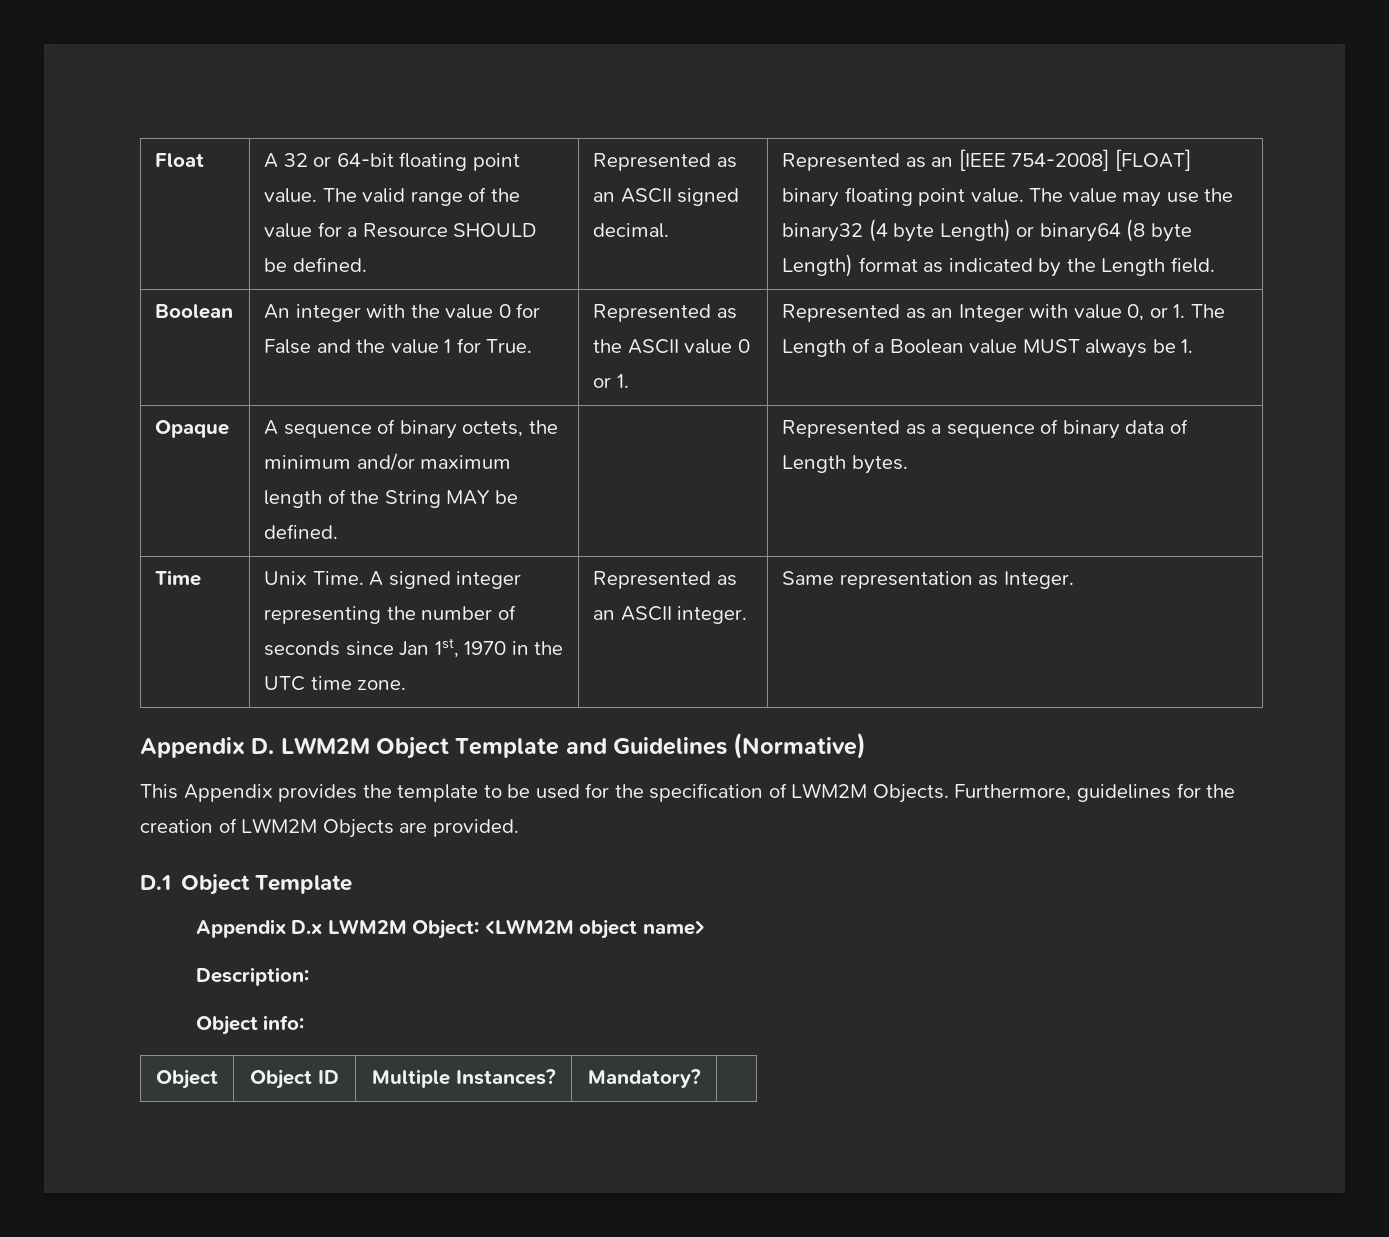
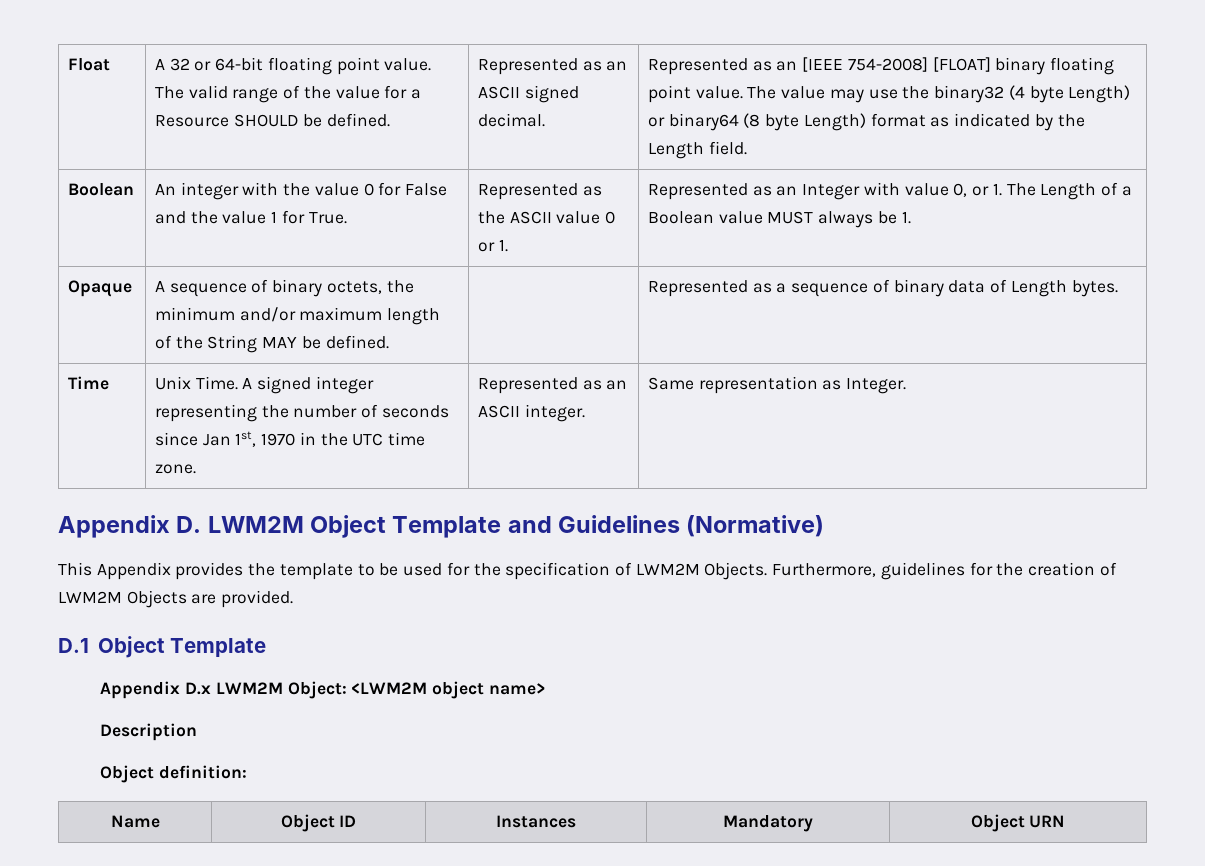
- Description:
- Object info:
- Object | Object ID | Multiple Instances? | Mandatory? |
+ Description
+ Object definition:
+ Name | Object ID | Instances | Mandatory | Object URN

